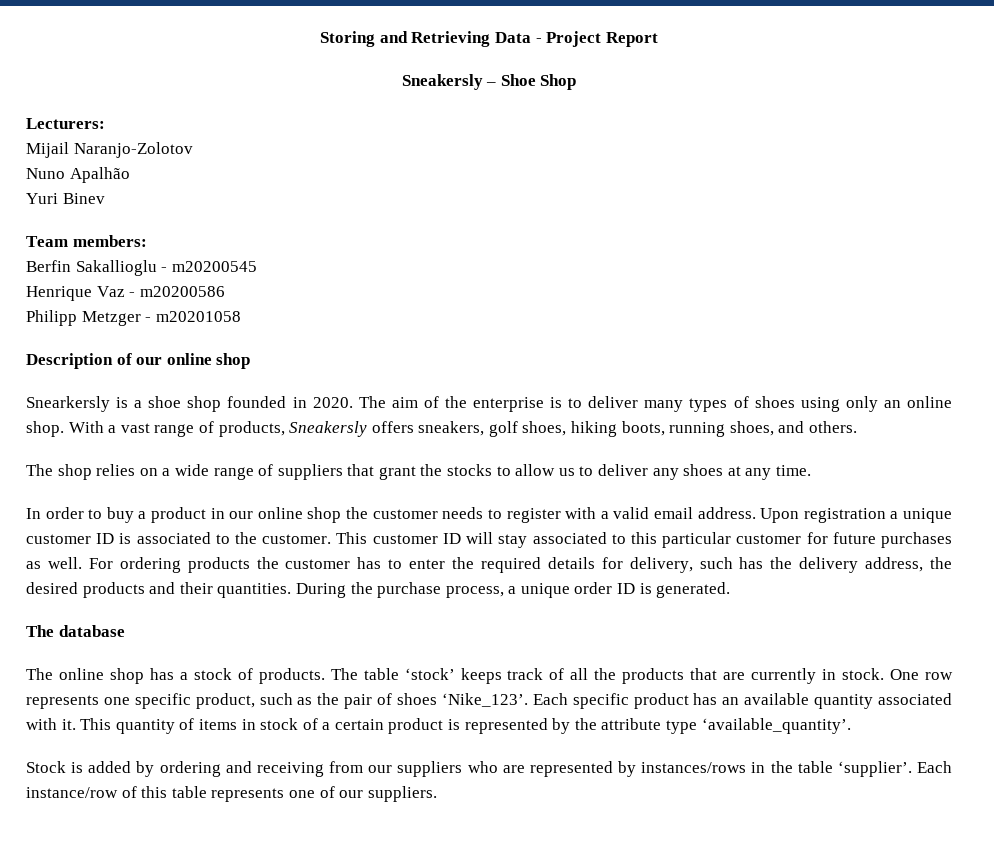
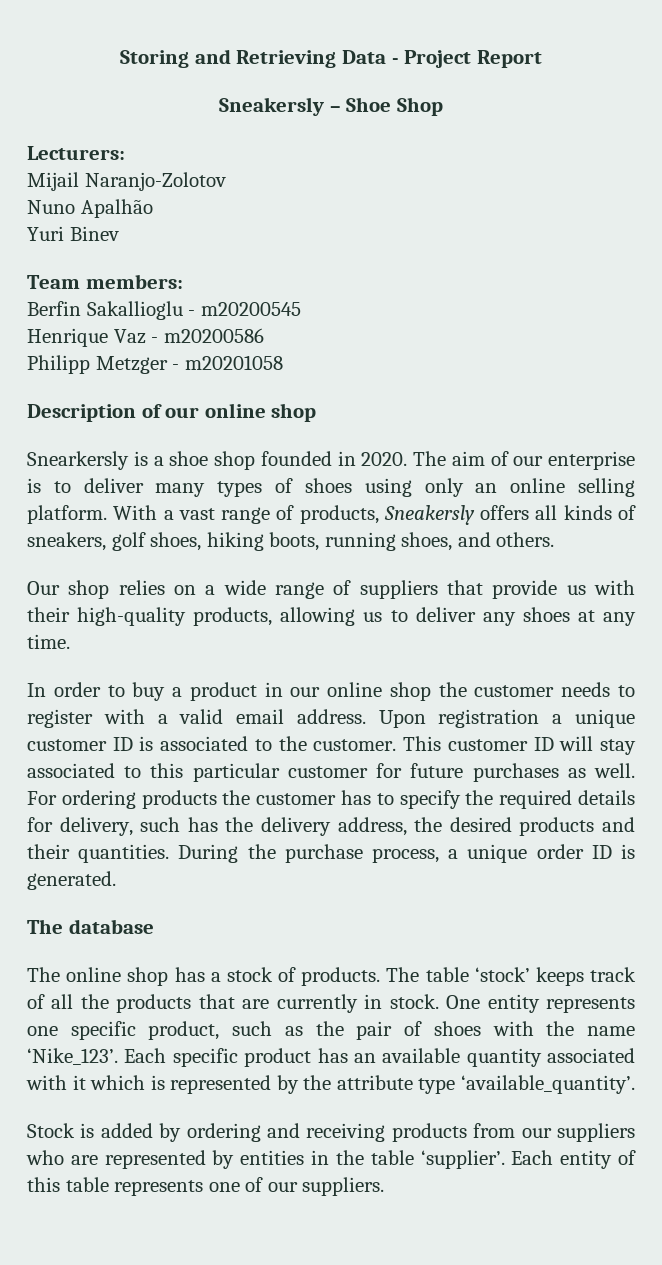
- The aim of the enterprise is to deliver many types of shoes using only an online shop.
+ The aim of our enterprise is to deliver many types of shoes using only an online selling platform.
- With a vast range of products, Sneakersly offers sneakers, golf shoes, hiking boots, running shoes, and others.
+ With a vast range of products, Sneakersly offers all kinds of sneakers, golf shoes, hiking boots, running shoes, and others.
- The shop relies on a wide range of suppliers that grant the stocks to allow us to deliver any shoes at any time.
+ Our shop relies on a wide range of suppliers that provide us with their high-quality products, allowing us to deliver any shoes at any time.
- For ordering products the customer has to enter the required details for delivery, such has the delivery address, the desired products and their quantities.
+ For ordering products the customer has to specify the required details for delivery, such has the delivery address, the desired products and their quantities.
- One row represents one specific product, such as the pair of shoes ‘Nike_123’.
+ One entity represents one specific product, such as the pair of shoes with the name ‘Nike_123’.
- Each specific product has an available quantity associated with it. This quantity of items in stock of a certain product is represented by the attribute type ‘available_quantity’.
+ Each specific product has an available quantity associated with it which is represented by the attribute type ‘available_quantity’.
- Stock is added by ordering and receiving from our suppliers who are represented by instances/rows in the table ‘supplier’.
+ Stock is added by ordering and receiving products from our suppliers who are represented by entities in the table ‘supplier’.
- Each instance/row of this table represents one of our suppliers.
+ Each entity of this table represents one of our suppliers.

